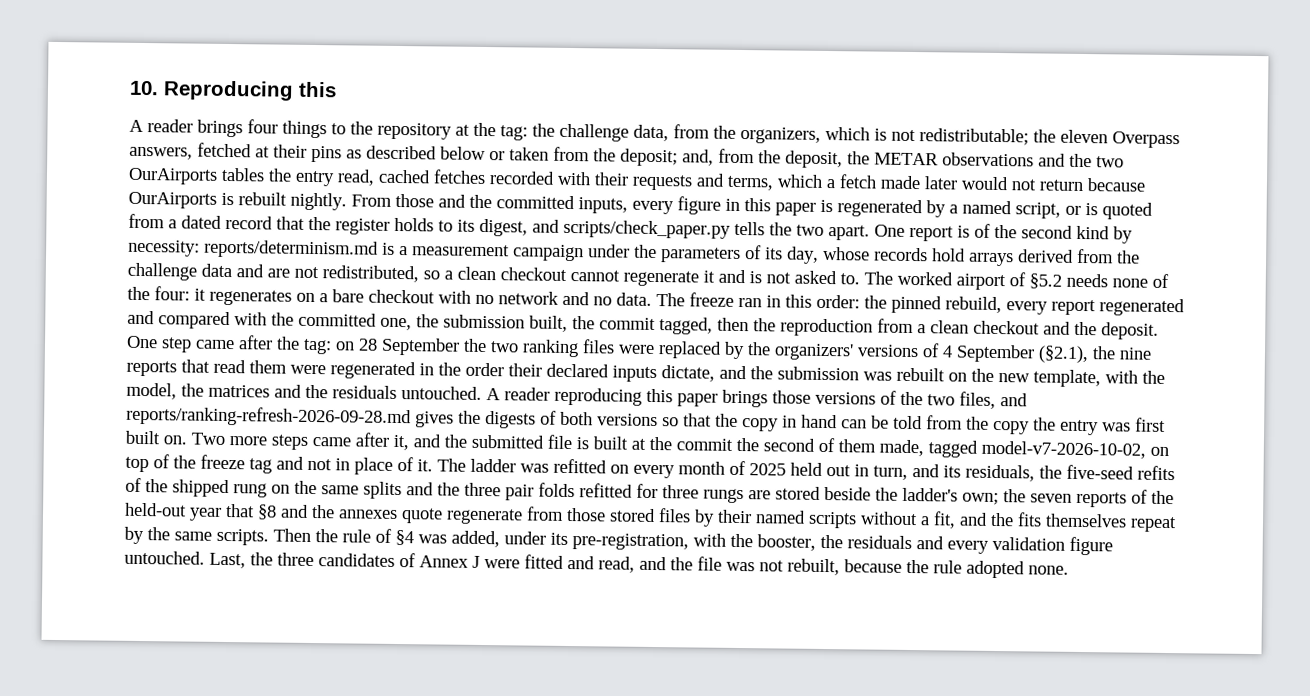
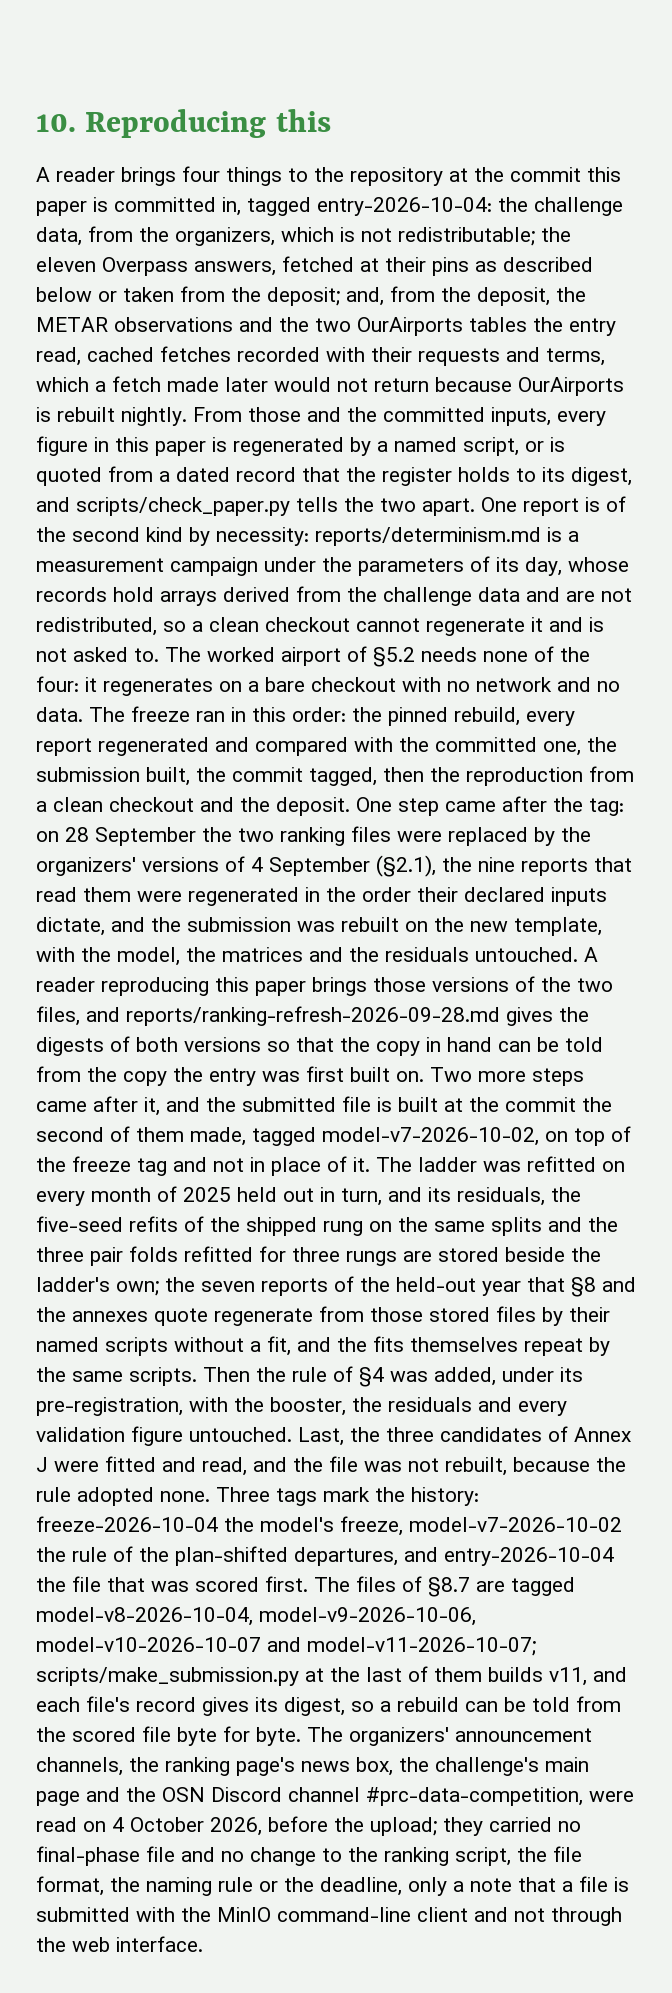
- A reader brings four things to the repository at the tag:
+ A reader brings four things to the repository at the commit this paper is committed in, tagged entry-2026-10-04:
+ Three tags mark the history: freeze-2026-10-04 the model's freeze, model-v7-2026-10-02 the rule of the plan-shifted departures, and entry-2026-10-04 the file that was scored first. The files of §8.7 are tagged model-v8-2026-10-04, model-v9-2026-10-06, model-v10-2026-10-07 and model-v11-2026-10-07; scripts/make_submission.py at the last of them builds v11, and each file's record gives its digest, so a rebuild can be told from the scored file byte for byte. The organizers' announcement channels, the ranking page's news box, the challenge's main page and the OSN Discord channel #prc-data-competition, were read on 4 October 2026, before the upload; they carried no final-phase file and no change to the ranking script, the file format, the naming rule or the deadline, only a note that a file is submitted with the MinIO command-line client and not through the web interface.

